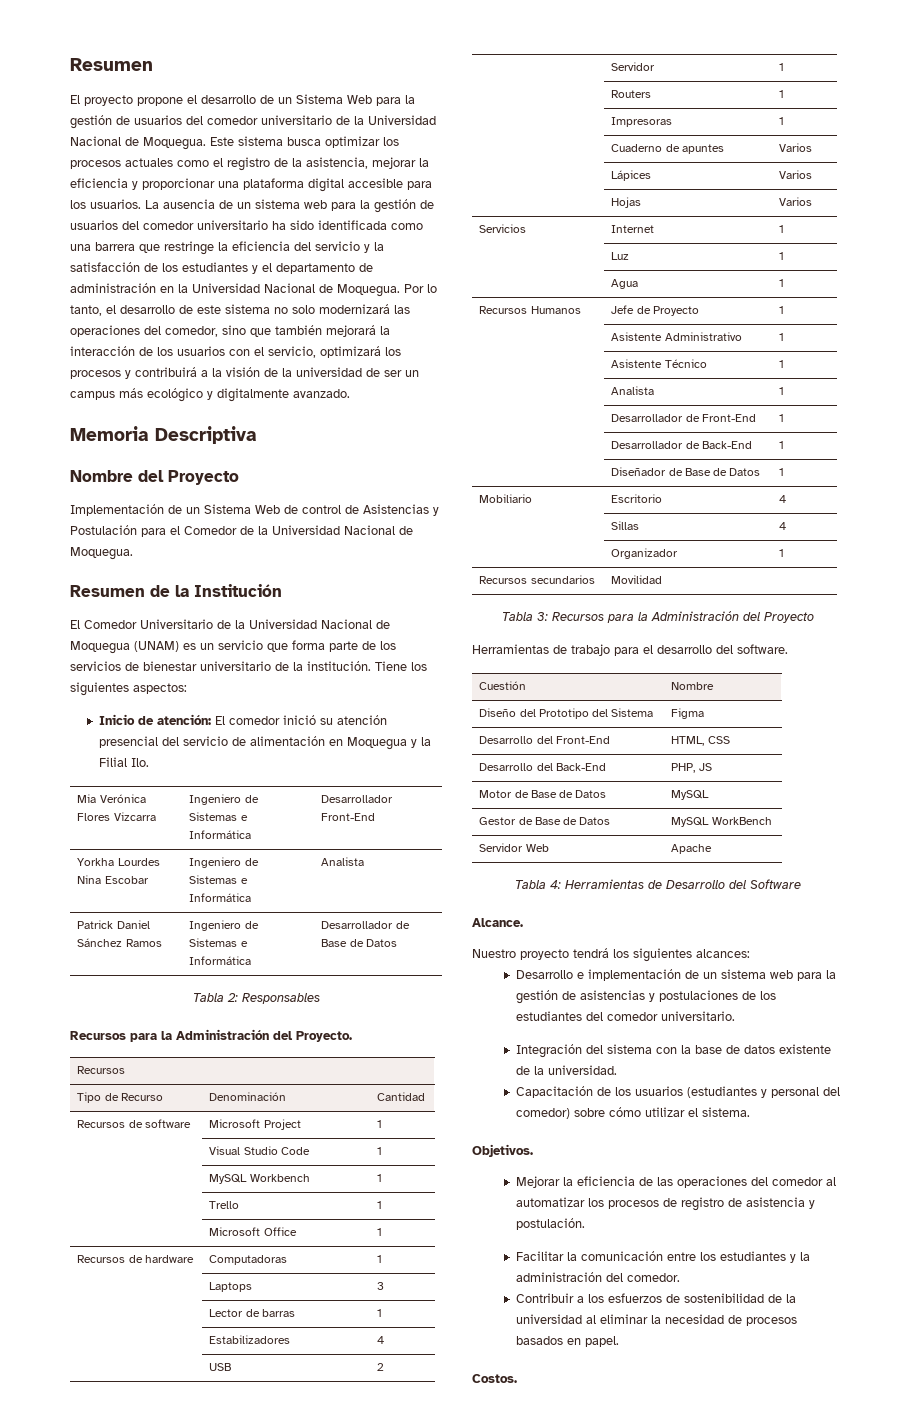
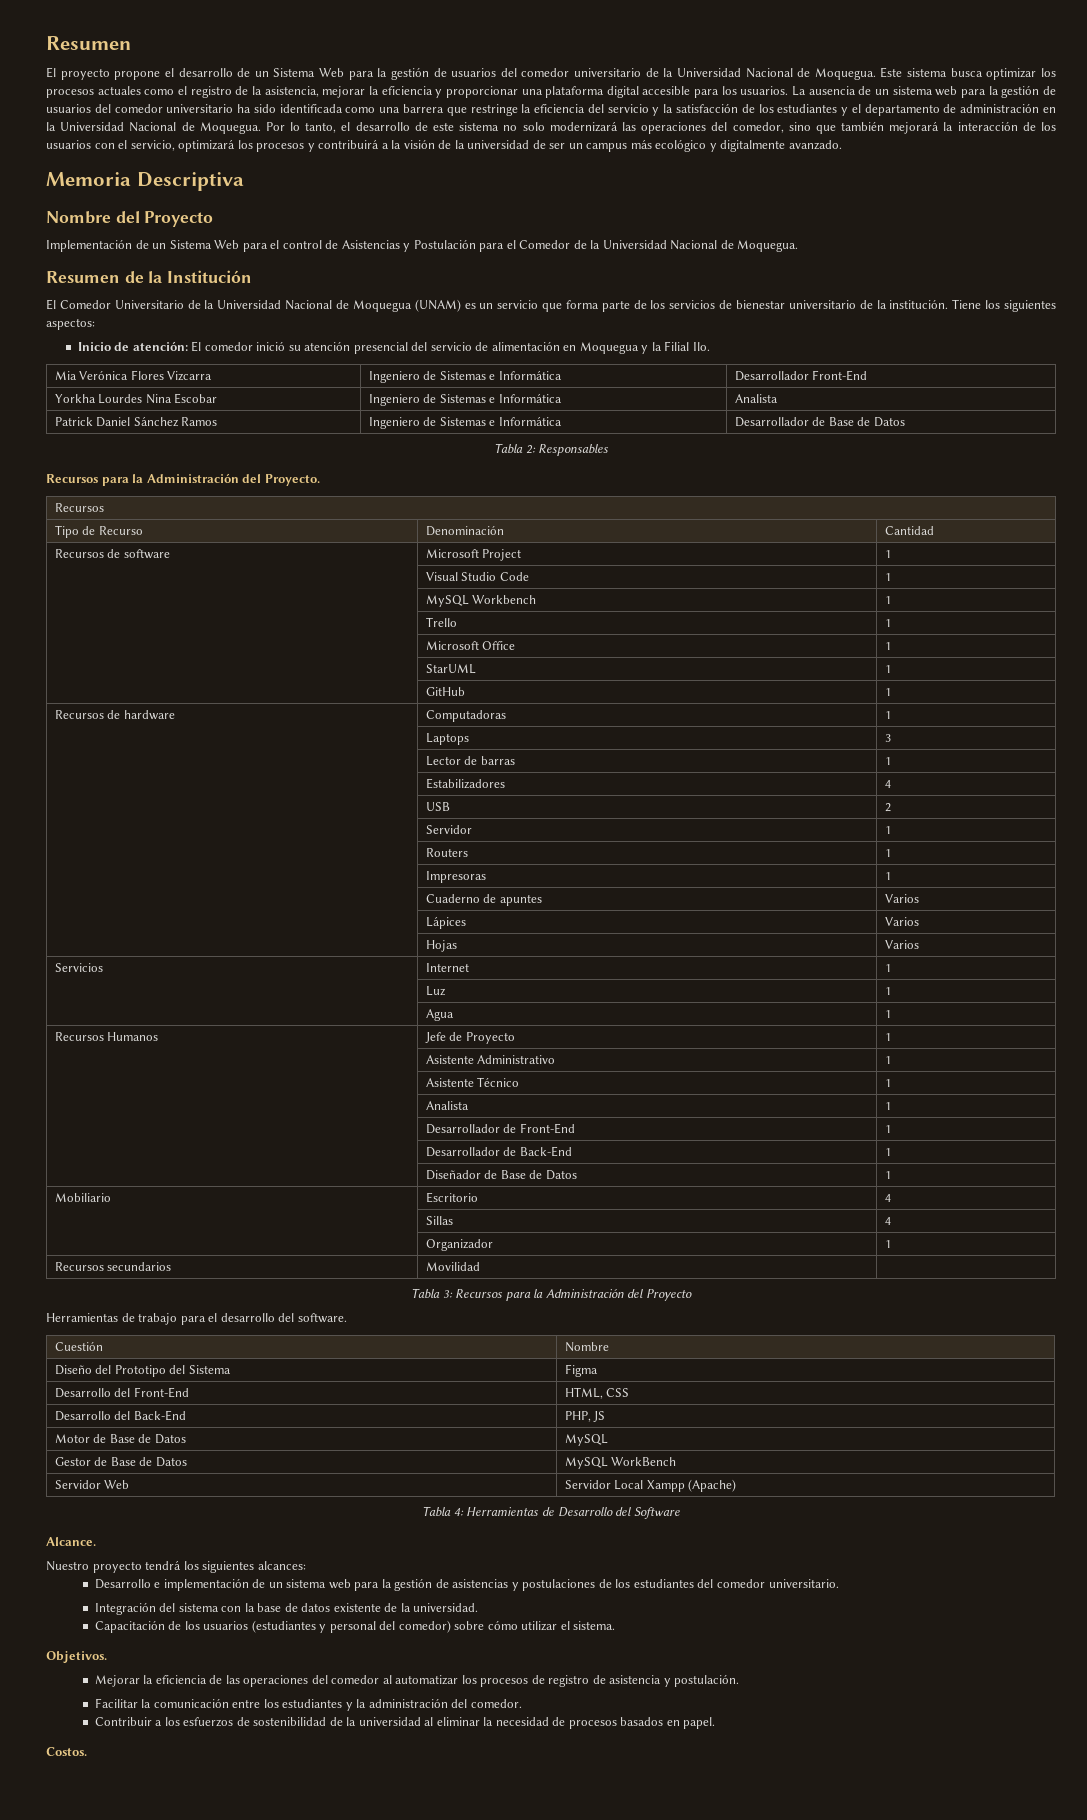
- Implementación de un Sistema Web de control de Asistencias y Postulación para el Comedor de la Universidad Nacional de Moquegua.
+ Implementación de un Sistema Web para el control de Asistencias y Postulación para el Comedor de la Universidad Nacional de Moquegua.
+ | StarUML | 1
+ | GitHub | 1
- Servidor Web | Apache
+ Servidor Web | Servidor Local Xampp (Apache)

